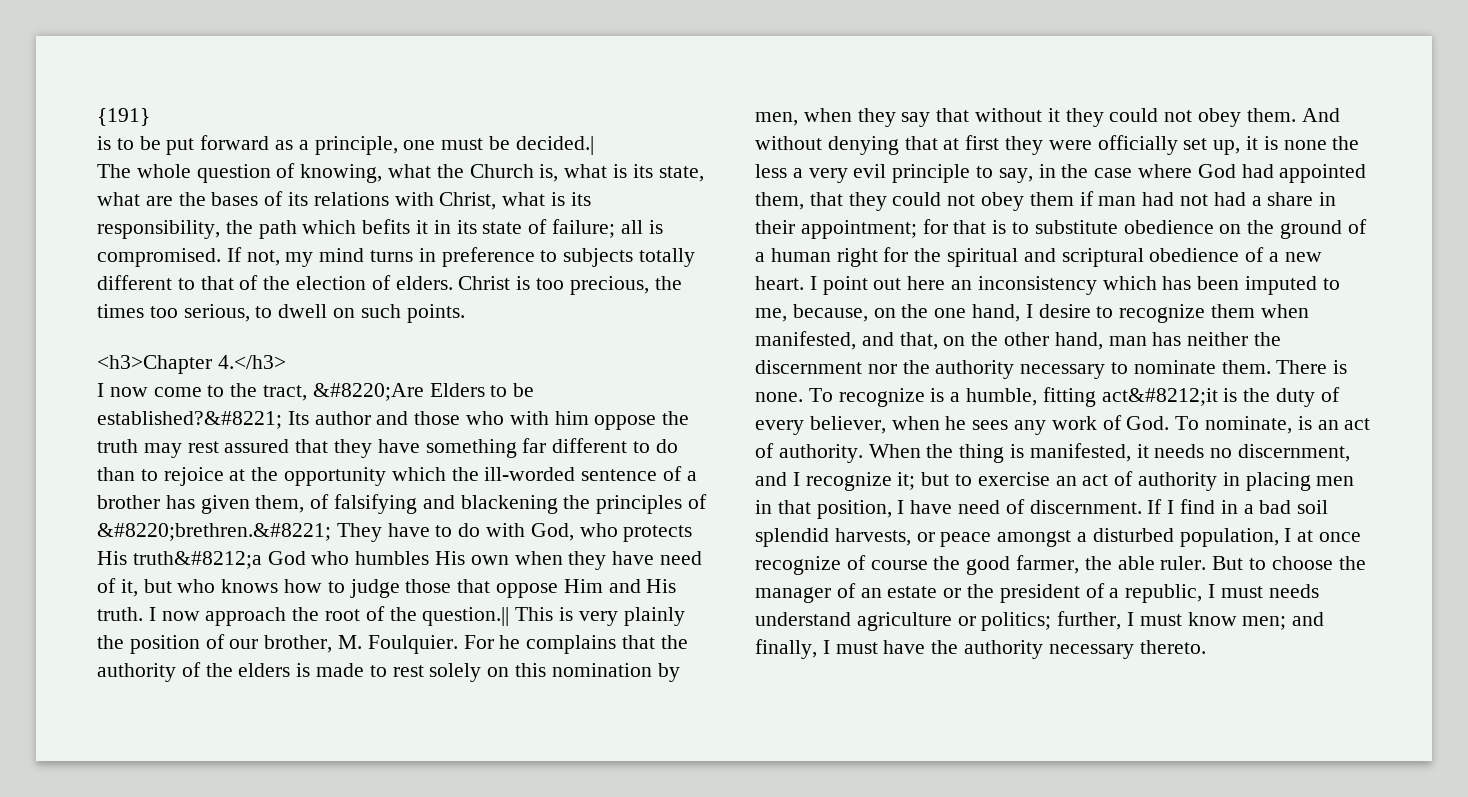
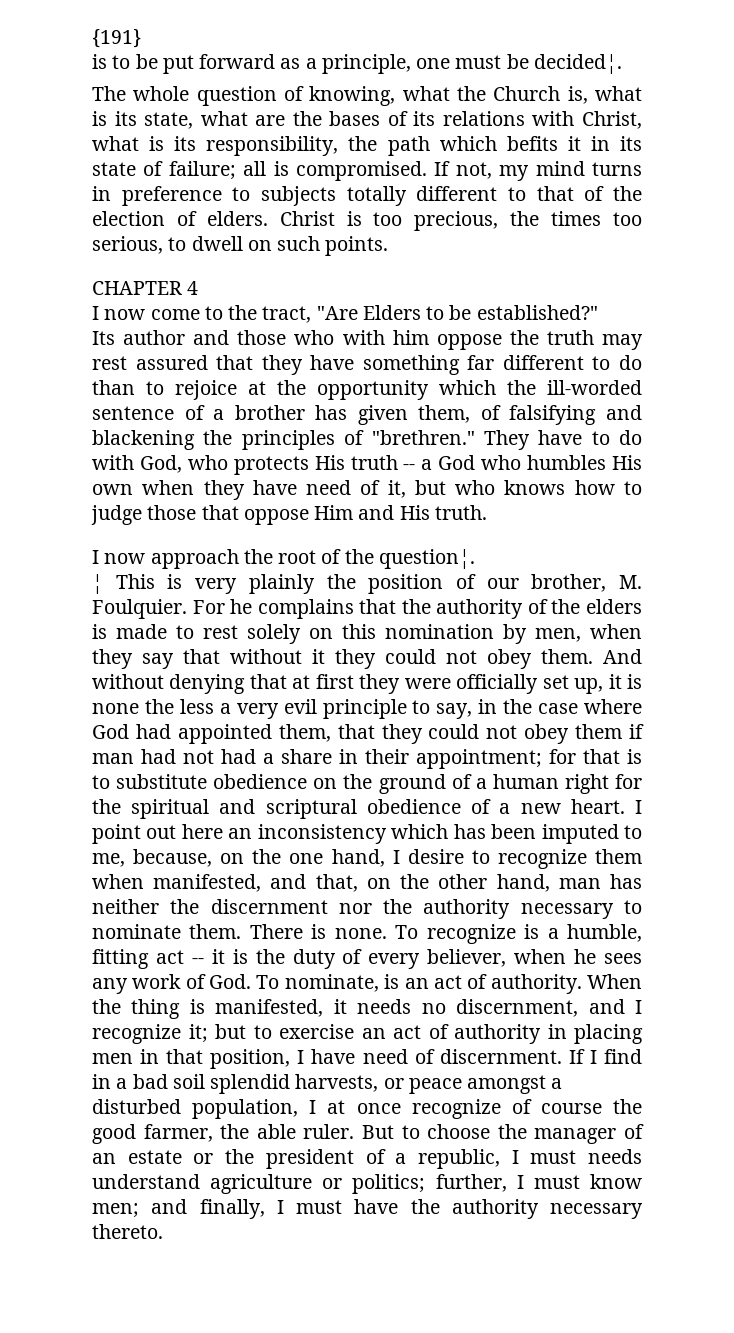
- is to be put forward as a principle, one must be decided.|
+ is to be put forward as a principle, one must be decided¦.
- <h3>Chapter 4.</h3>
+ CHAPTER 4
- I now come to the tract, &#8220;Are Elders to be established?&#8221; Its author and those who with him oppose the truth may rest assured that they have something far different to do than to rejoice at the opportunity which the ill-worded sentence of a brother has given them, of falsifying and blackening the principles of &#8220;brethren.&#8221;
+ I now come to the tract, "Are Elders to be established?"
+ Its author and those who with him oppose the truth may rest assured that they have something far different to do than to rejoice at the opportunity which the ill-worded sentence of a brother has given them, of falsifying and blackening the principles of "brethren."
- They have to do with God, who protects His truth&#8212;a God who humbles His own when they have need of it, but who knows how to judge those that oppose Him and His truth. I now approach the root of the question.|| This is very plainly the position of our brother, M. Foulquier.
+ They have to do with God, who protects His truth -- a God who humbles His own when they have need of it, but who knows how to judge those that oppose Him and His truth.
+ I now approach the root of the question¦.
+ ¦ This is very plainly the position of our brother, M. Foulquier.
- To recognize is a humble, fitting act&#8212;it is the duty of every believer, when he sees any work of God. To nominate, is an act of authority.
+ To recognize is a humble, fitting act -- it is the duty of every believer, when he sees any work of God. To nominate, is an act of authority.

